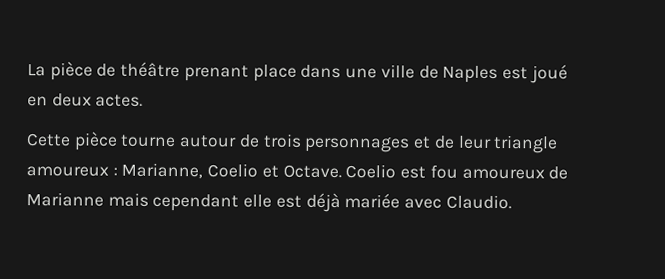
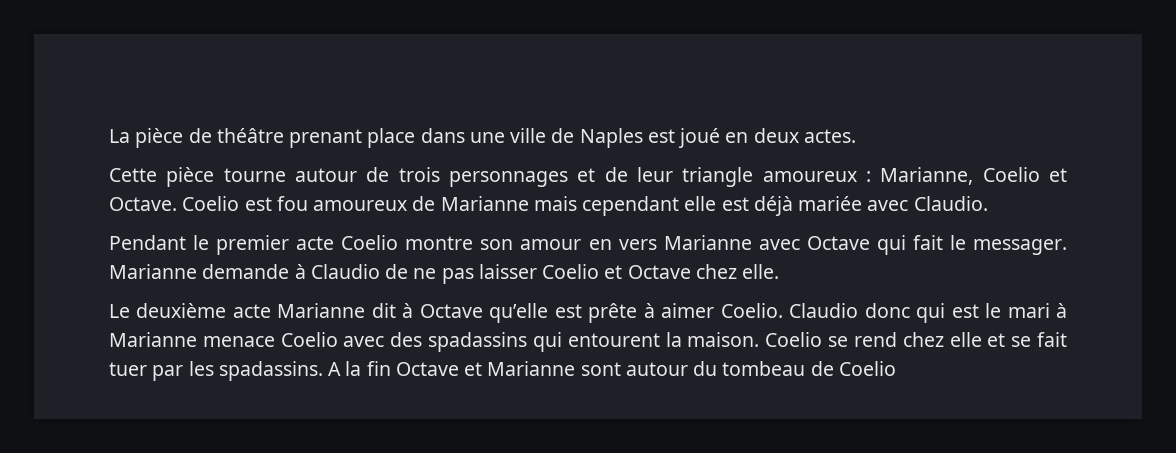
+ Pendant le premier acte Coelio montre son amour en vers Marianne avec Octave qui fait le messager. Marianne demande à Claudio de ne pas laisser Coelio et Octave chez elle.
+ Le deuxième acte Marianne dit à Octave qu’elle est prête à aimer Coelio. Claudio donc qui est le mari à Marianne menace Coelio avec des spadassins qui entourent la maison. Coelio se rend chez elle et se fait tuer par les spadassins. A la fin Octave et Marianne sont autour du tombeau de Coelio

